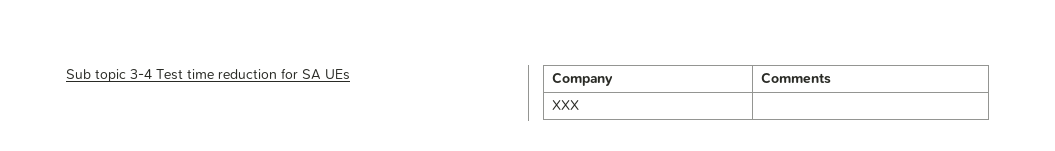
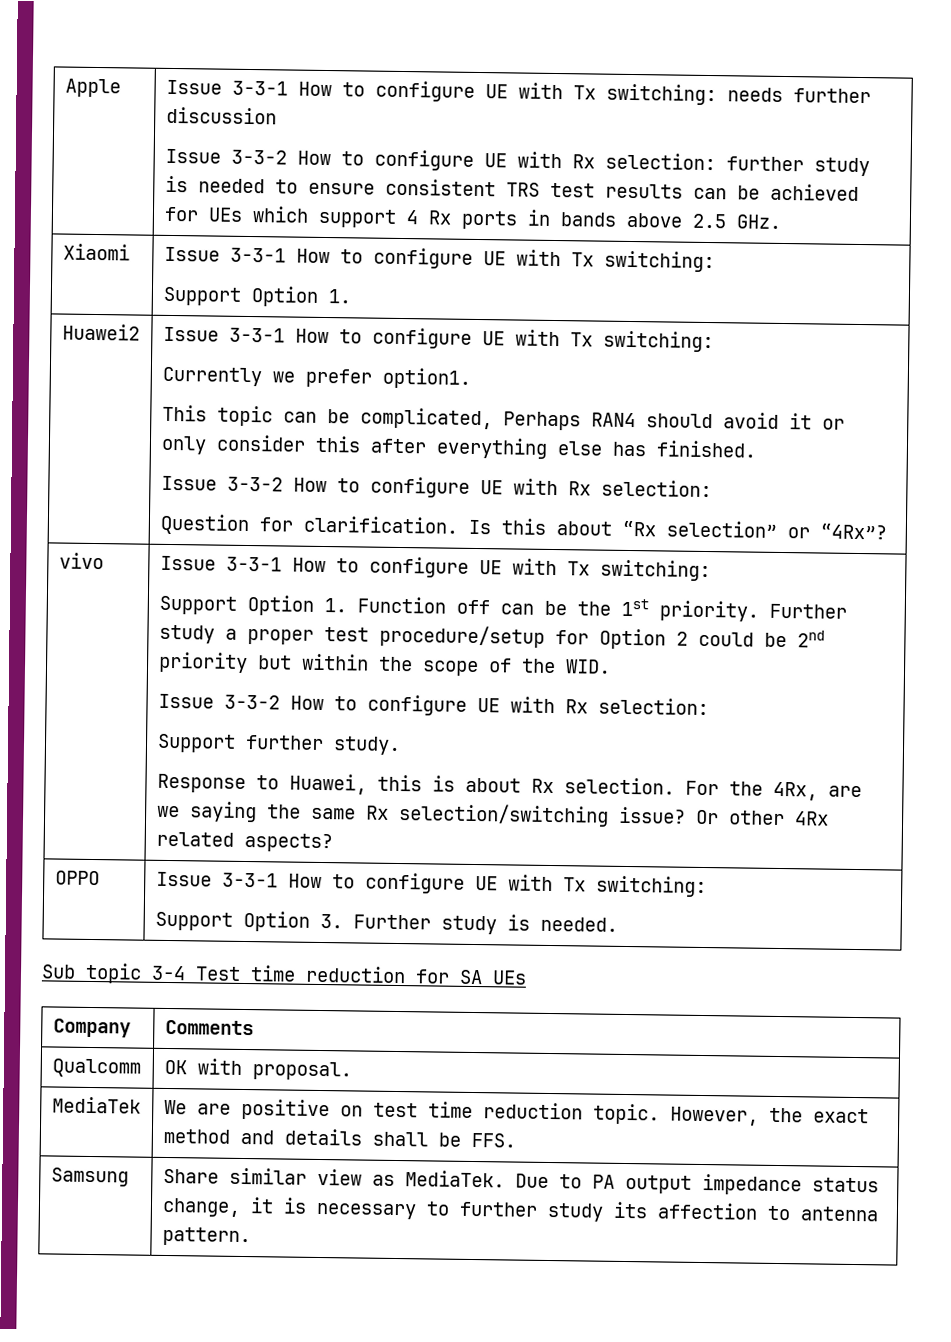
+ Apple | Issue 3-3-1 How to configure UE with Tx switching: needs further discussion
+ Issue 3-3-2 How to configure UE with Rx selection: further study is needed to ensure consistent TRS test results can be achieved for UEs which support 4 Rx ports in bands above 2.5 GHz.
+ Xiaomi | Issue 3-3-1 How to configure UE with Tx switching:
+ Support Option 1.
+ Huawei2 | Issue 3-3-1 How to configure UE with Tx switching:
+ Currently we prefer option1.
+ This topic can be complicated, Perhaps RAN4 should avoid it or only consider this after everything else has finished.
+ Issue 3-3-2 How to configure UE with Rx selection:
+ Question for clarification. Is this about “Rx selection” or “4Rx”?
+ vivo | Issue 3-3-1 How to configure UE with Tx switching:
+ Support Option 1. Function off can be the 1st priority. Further study a proper test procedure/setup for Option 2 could be 2nd priority but within the scope of the WID.
+ Issue 3-3-2 How to configure UE with Rx selection:
+ Support further study.
+ Response to Huawei, this is about Rx selection. For the 4Rx, are we saying the same Rx selection/switching issue? Or other 4Rx related aspects?
+ OPPO | Issue 3-3-1 How to configure UE with Tx switching:
+ Support Option 3. Further study is needed.
- XXX |
+ Qualcomm | OK with proposal.
+ MediaTek | We are positive on test time reduction topic. However, the exact method and details shall be FFS.
+ Samsung | Share similar view as MediaTek. Due to PA output impedance status change, it is necessary to further study its affection to antenna pattern.

